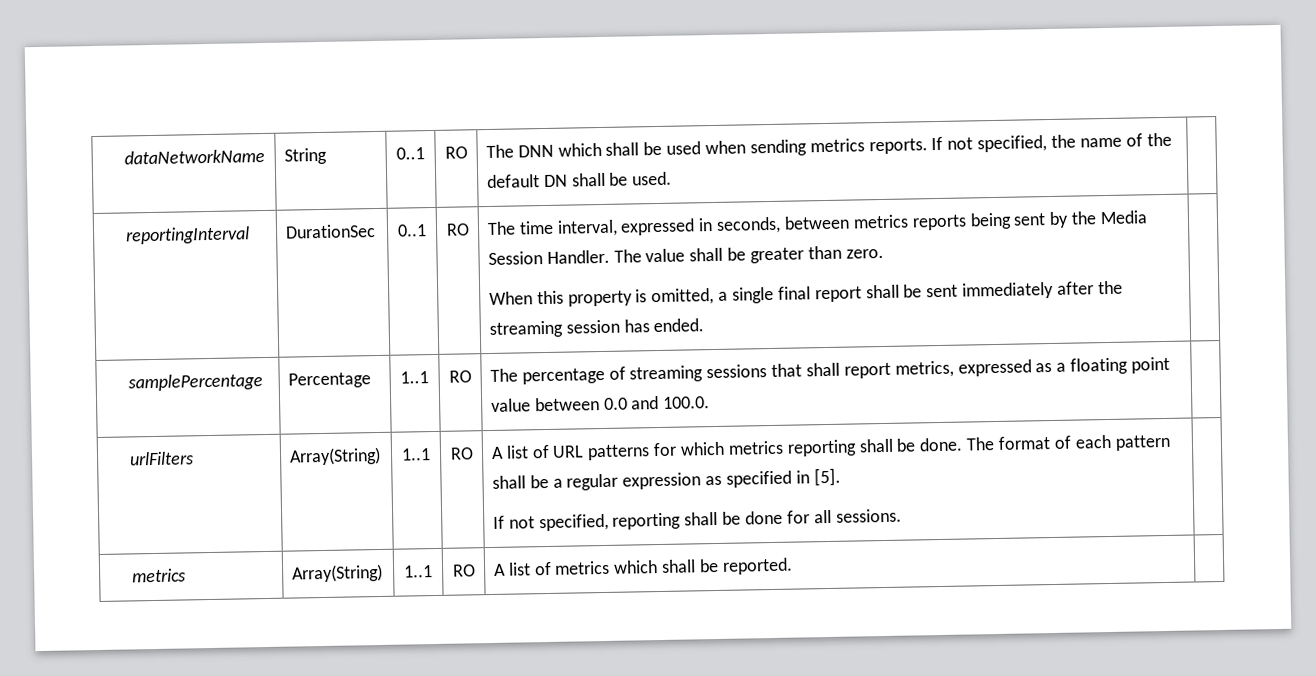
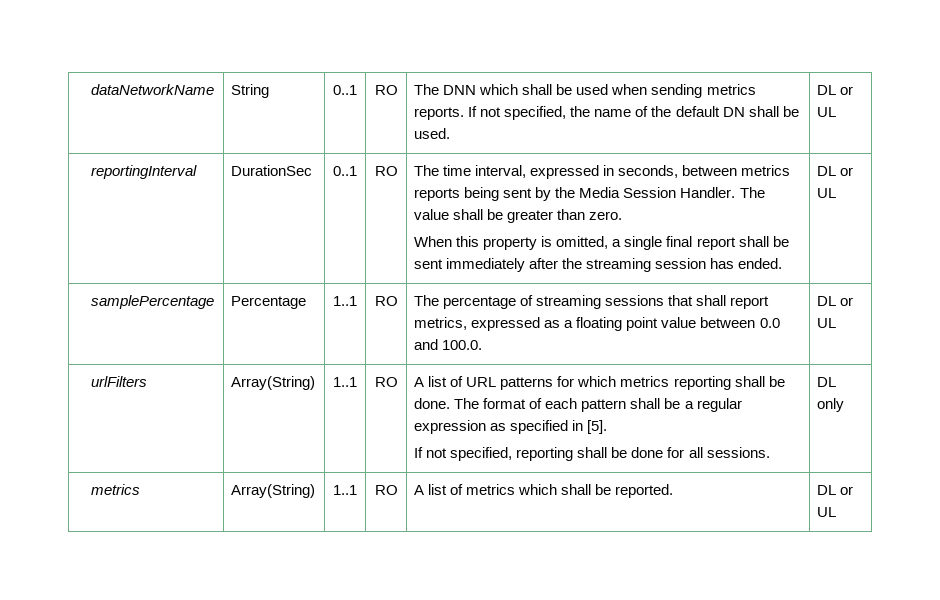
- dataNetworkName | String | 0..1 | RO | The DNN which shall be used when sending metrics reports. If not specified, the name of the default DN shall be used. |
+ dataNetworkName | String | 0..1 | RO | The DNN which shall be used when sending metrics reports. If not specified, the name of the default DN shall be used. | DL or UL
- When this property is omitted, a single final report shall be sent immediately after the streaming session has ended.
+ When this property is omitted, a single final report shall be sent immediately after the streaming session has ended. | DL or UL
- samplePercentage | Percentage | 1..1 | RO | The percentage of streaming sessions that shall report metrics, expressed as a floating point value between 0.0 and 100.0. |
+ samplePercentage | Percentage | 1..1 | RO | The percentage of streaming sessions that shall report metrics, expressed as a floating point value between 0.0 and 100.0. | DL or UL
+ DL only
- metrics | Array(String) | 1..1 | RO | A list of metrics which shall be reported. |
+ metrics | Array(String) | 1..1 | RO | A list of metrics which shall be reported. | DL or UL

